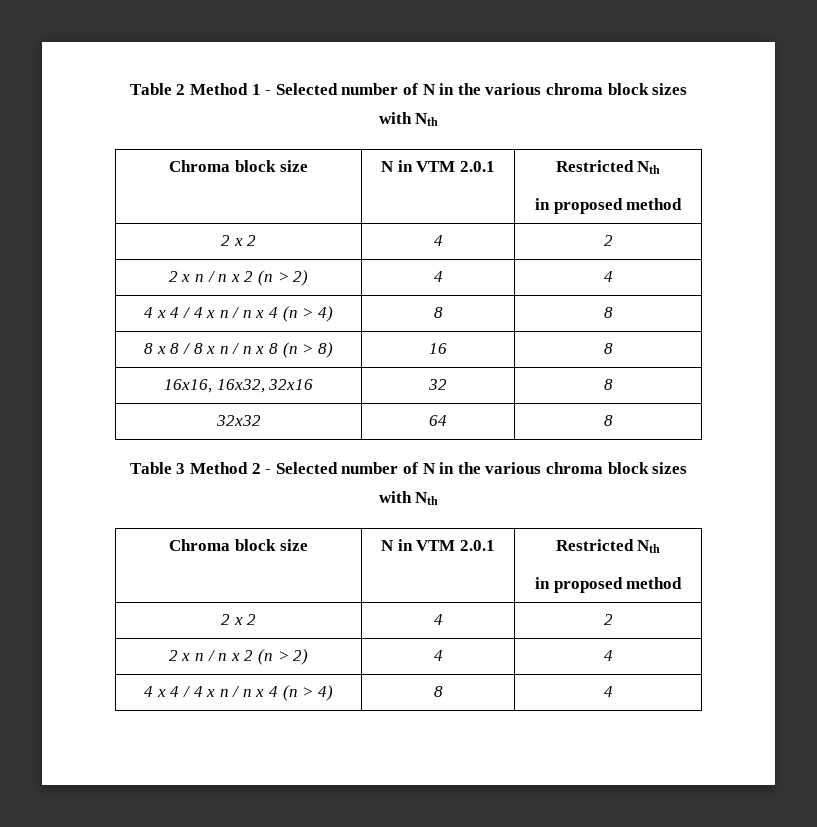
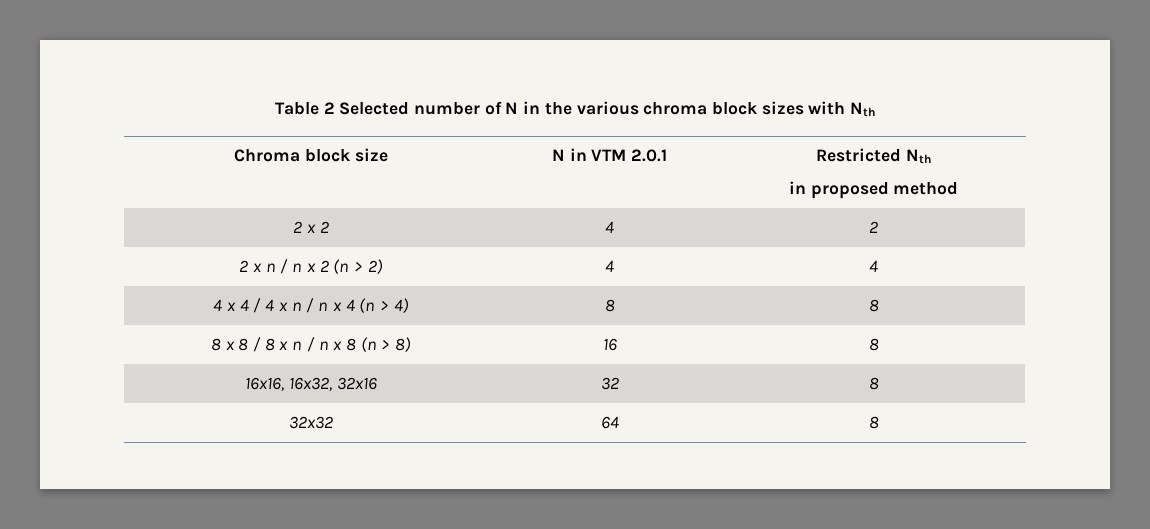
- Table 2 Method 1 - Selected number of N in the various chroma block sizes with Nth
+ Table 2 Selected number of N in the various chroma block sizes with Nth
- Table 3 Method 2 - Selected number of N in the various chroma block sizes with Nth
- Chroma block size | N in VTM 2.0.1 | Restricted Nth
- in proposed method
- 2 x 2 | 4 | 2
- 2 x n / n x 2 (n > 2) | 4 | 4
- 4 x 4 / 4 x n / n x 4 (n > 4) | 8 | 4

